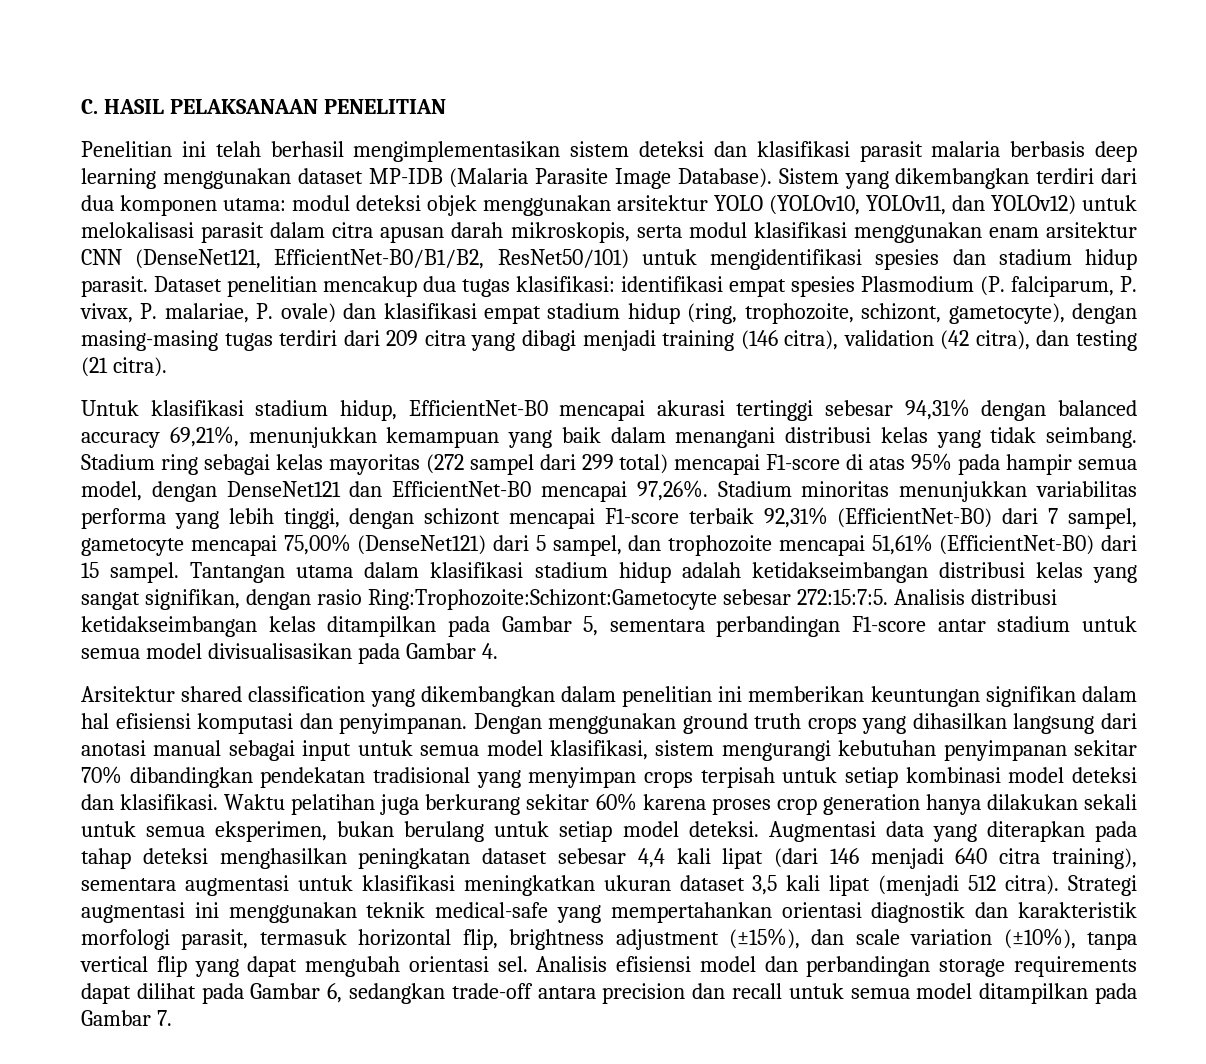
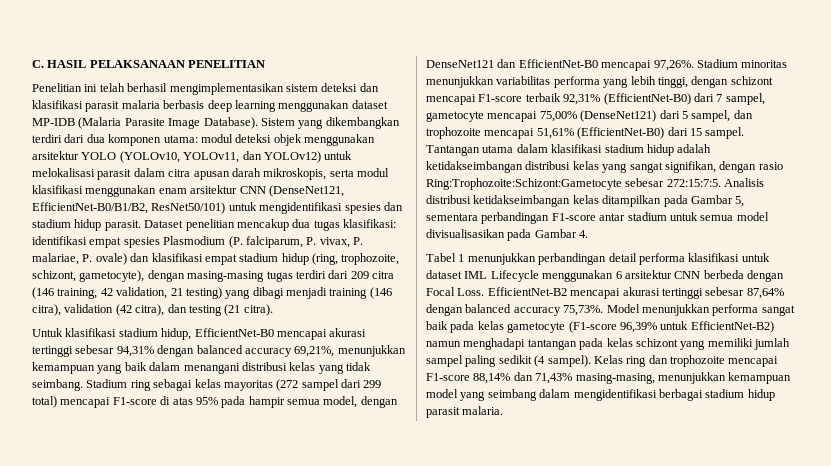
- Dataset penelitian mencakup dua tugas klasifikasi: identifikasi empat spesies Plasmodium (P. falciparum, P. vivax, P. malariae, P. ovale) dan klasifikasi empat stadium hidup (ring, trophozoite, schizont, gametocyte), dengan masing-masing tugas terdiri dari 209 citra yang dibagi menjadi training (146 citra), validation (42 citra), dan testing (21 citra).
+ Dataset penelitian mencakup dua tugas klasifikasi: identifikasi empat spesies Plasmodium (P. falciparum, P. vivax, P. malariae, P. ovale) dan klasifikasi empat stadium hidup (ring, trophozoite, schizont, gametocyte), dengan masing-masing tugas terdiri dari 209 citra (146 training, 42 validation, 21 testing) yang dibagi menjadi training (146 citra), validation (42 citra), dan testing (21 citra).
- Arsitektur shared classification yang dikembangkan dalam penelitian ini memberikan keuntungan signifikan dalam hal efisiensi komputasi dan penyimpanan. Dengan menggunakan ground truth crops yang dihasilkan langsung dari anotasi manual sebagai input untuk semua model klasifikasi, sistem mengurangi kebutuhan penyimpanan sekitar 70% dibandingkan pendekatan tradisional yang menyimpan crops terpisah untuk setiap kombinasi model deteksi dan klasifikasi. Waktu pelatihan juga berkurang sekitar 60% karena proses crop generation hanya dilakukan sekali untuk semua eksperimen, bukan berulang untuk setiap model deteksi. Augmentasi data yang diterapkan pada tahap deteksi menghasilkan peningkatan dataset sebesar 4,4 kali lipat (dari 146 menjadi 640 citra training), sementara augmentasi untuk klasifikasi meningkatkan ukuran dataset 3,5 kali lipat (menjadi 512 citra). Strategi augmentasi ini menggunakan teknik medical-safe yang mempertahankan orientasi diagnostik dan karakteristik morfologi parasit, termasuk horizontal flip, brightness adjustment (±15%), dan scale variation (±10%), tanpa vertical flip yang dapat mengubah orientasi sel. Analisis efisiensi model dan perbandingan storage requirements dapat dilihat pada Gambar 6, sedangkan trade-off antara precision dan recall untuk semua model ditampilkan pada Gambar 7.
+ Tabel 1 menunjukkan perbandingan detail performa klasifikasi untuk dataset IML Lifecycle menggunakan 6 arsitektur CNN berbeda dengan Focal Loss. EfficientNet-B2 mencapai akurasi tertinggi sebesar 87,64% dengan balanced accuracy 75,73%. Model menunjukkan performa sangat baik pada kelas gametocyte (F1-score 96,39% untuk EfficientNet-B2) namun menghadapi tantangan pada kelas schizont yang memiliki jumlah sampel paling sedikit (4 sampel). Kelas ring dan trophozoite mencapai F1-score 88,14% dan 71,43% masing-masing, menunjukkan kemampuan model yang seimbang dalam mengidentifikasi berbagai stadium hidup parasit malaria.

